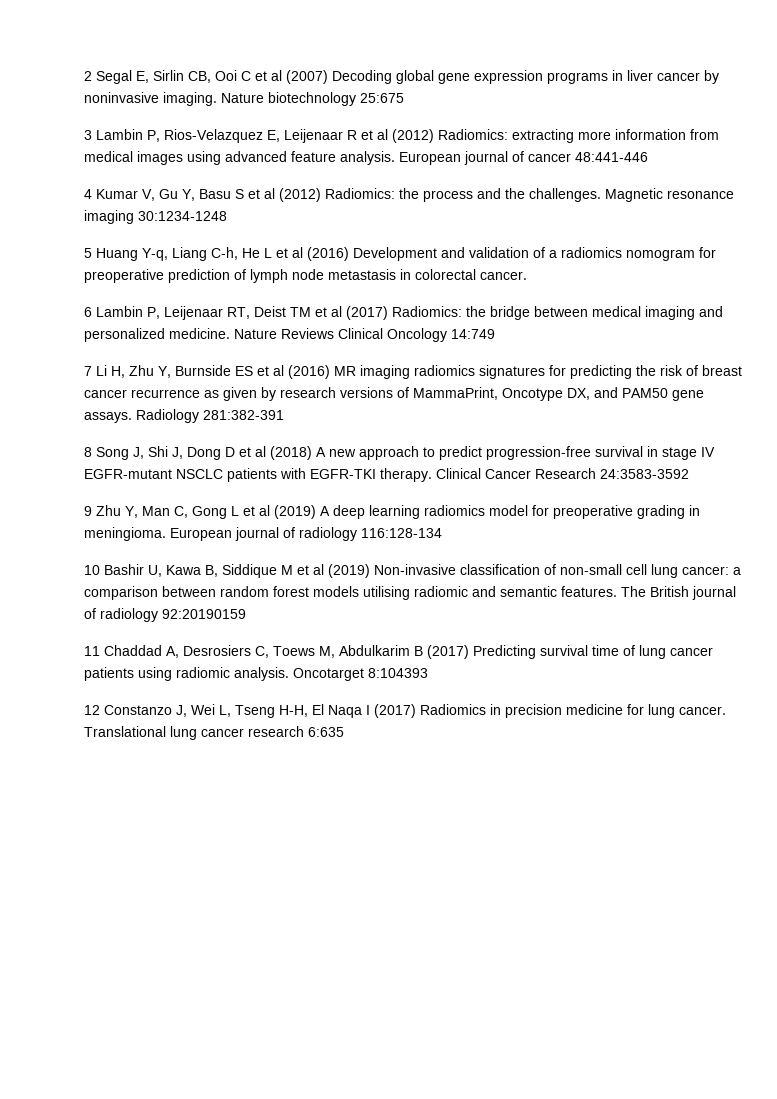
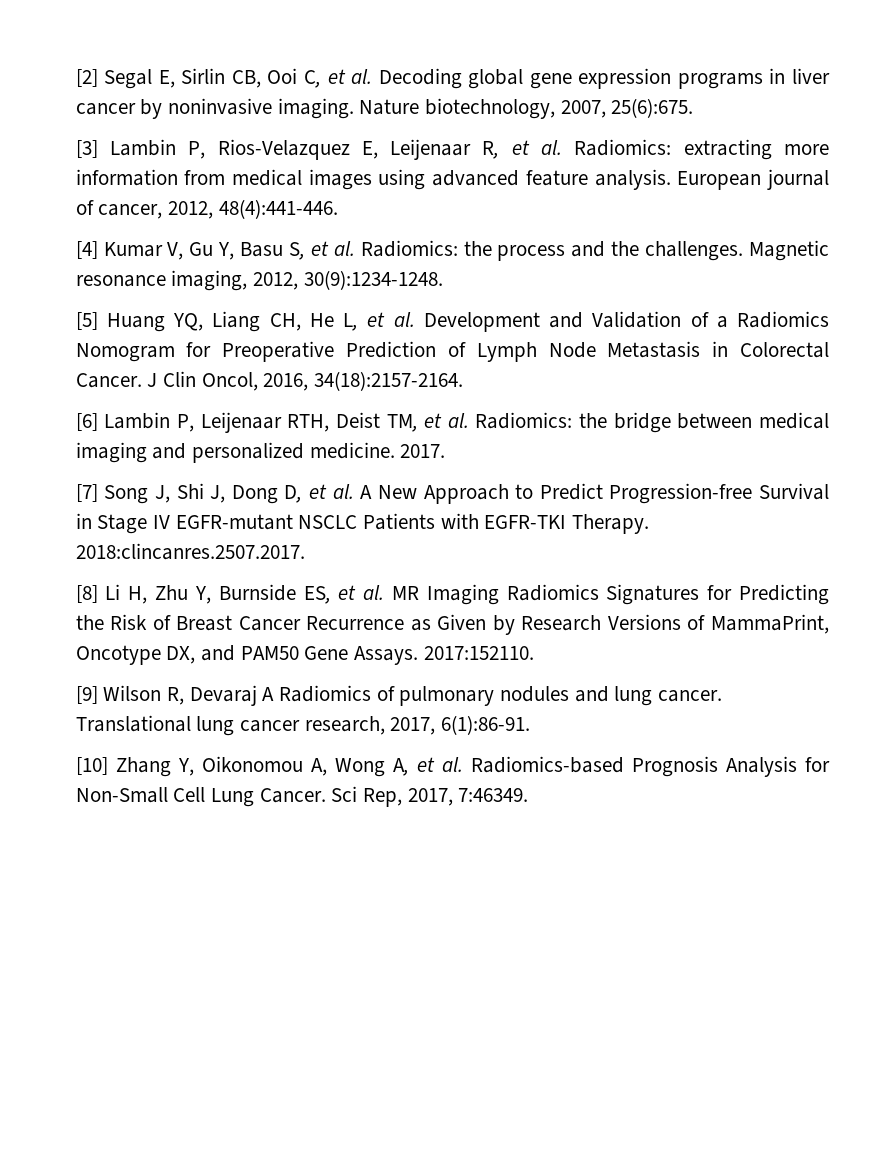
- 2 Segal E, Sirlin CB, Ooi C et al (2007) Decoding global gene expression programs in liver cancer by noninvasive imaging.
+ [2] Segal E, Sirlin CB, Ooi C, et al. Decoding global gene expression programs in liver cancer by noninvasive imaging.
- Nature biotechnology 25:675
- 3 Lambin P, Rios-Velazquez E, Leijenaar R et al (2012) Radiomics: extracting more information from medical images using advanced feature analysis.
+ Nature biotechnology, 2007, 25(6):675.
+ [3] Lambin P, Rios-Velazquez E, Leijenaar R, et al. Radiomics: extracting more information from medical images using advanced feature analysis.
- European journal of cancer 48:441-446
- 4 Kumar V, Gu Y, Basu S et al (2012) Radiomics: the process and the challenges.
+ European journal of cancer, 2012, 48(4):441-446.
+ [4] Kumar V, Gu Y, Basu S, et al. Radiomics: the process and the challenges.
- Magnetic resonance imaging 30:1234-1248
- 5 Huang Y-q, Liang C-h, He L et al (2016) Development and validation of a radiomics nomogram for preoperative prediction of lymph node metastasis in colorectal cancer.
- 6 Lambin P, Leijenaar RT, Deist TM et al (2017) Radiomics: the bridge between medical imaging and personalized medicine.
+ Magnetic resonance imaging, 2012, 30(9):1234-1248.
+ [5] Huang YQ, Liang CH, He L, et al. Development and Validation of a Radiomics Nomogram for Preoperative Prediction of Lymph Node Metastasis in Colorectal Cancer. J Clin Oncol, 2016, 34(18):2157-2164.
+ [6] Lambin P, Leijenaar RTH, Deist TM, et al. Radiomics: the bridge between medical imaging and personalized medicine.
- Nature Reviews Clinical Oncology 14:749
- 7 Li H, Zhu Y, Burnside ES et al (2016) MR imaging radiomics signatures for predicting the risk of breast cancer recurrence as given by research versions of MammaPrint, Oncotype DX, and PAM50 gene assays. Radiology 281:382-391
- 8 Song J, Shi J, Dong D et al (2018) A new approach to predict progression-free survival in stage IV EGFR-mutant NSCLC patients with EGFR-TKI therapy. Clinical Cancer Research 24:3583-3592
- 9 Zhu Y, Man C, Gong L et al (2019) A deep learning radiomics model for preoperative grading in meningioma. European journal of radiology 116:128-134
- 10 Bashir U, Kawa B, Siddique M et al (2019) Non-invasive classification of non-small cell lung cancer: a comparison between random forest models utilising radiomic and semantic features. The British journal of radiology 92:20190159
- 11 Chaddad A, Desrosiers C, Toews M, Abdulkarim B (2017) Predicting survival time of lung cancer patients using radiomic analysis. Oncotarget 8:104393
- 12 Constanzo J, Wei L, Tseng H-H, El Naqa I (2017) Radiomics in precision medicine for lung cancer.
+ 2017.
+ [7] Song J, Shi J, Dong D, et al. A New Approach to Predict Progression-free Survival in Stage IV EGFR-mutant NSCLC Patients with EGFR-TKI Therapy. 2018:clincanres.2507.2017.
+ [8] Li H, Zhu Y, Burnside ES, et al. MR Imaging Radiomics Signatures for Predicting the Risk of Breast Cancer Recurrence as Given by Research Versions of MammaPrint, Oncotype DX, and PAM50 Gene Assays. 2017:152110.
+ [9] Wilson R, Devaraj A Radiomics of pulmonary nodules and lung cancer.
- Translational lung cancer research 6:635
+ Translational lung cancer research, 2017, 6(1):86-91.
+ [10] Zhang Y, Oikonomou A, Wong A, et al. Radiomics-based Prognosis Analysis for Non-Small Cell Lung Cancer. Sci Rep, 2017, 7:46349.

